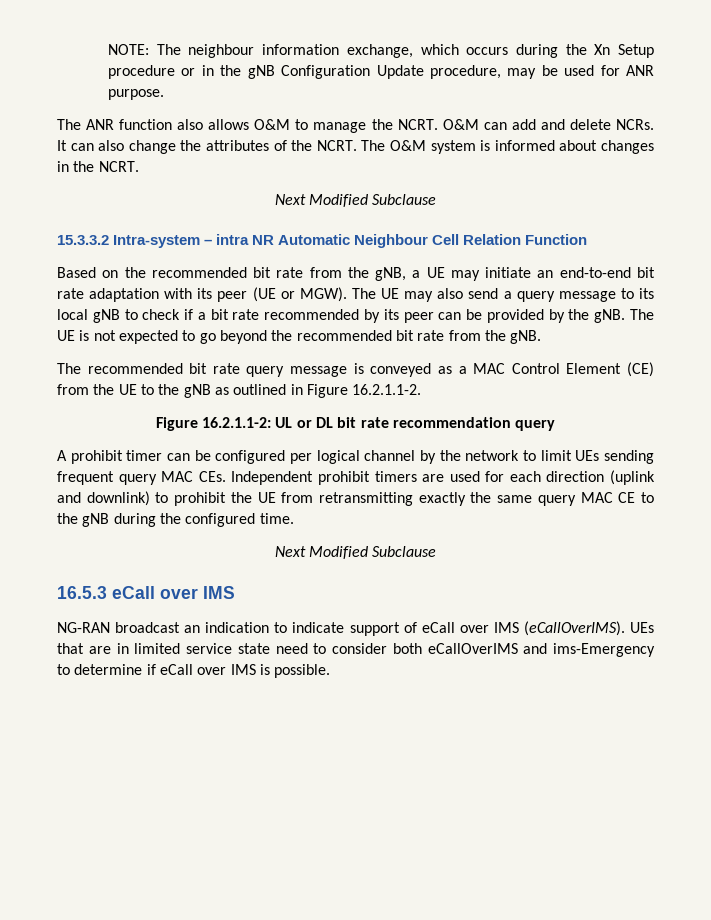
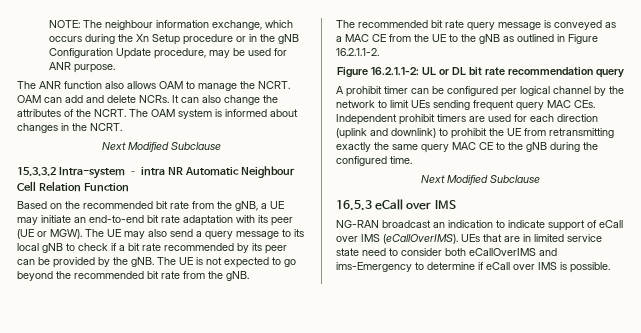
- The ANR function also allows O&M to manage the NCRT.
+ The ANR function also allows OAM to manage the NCRT.
- O&M can add and delete NCRs.
+ OAM can add and delete NCRs.
- The O&M system is informed about changes in the NCRT.
+ The OAM system is informed about changes in the NCRT.
- The recommended bit rate query message is conveyed as a MAC Control Element (CE) from the UE to the gNB as outlined in Figure 16.2.1.1-2.
+ The recommended bit rate query message is conveyed as a MAC CE from the UE to the gNB as outlined in Figure 16.2.1.1-2.

